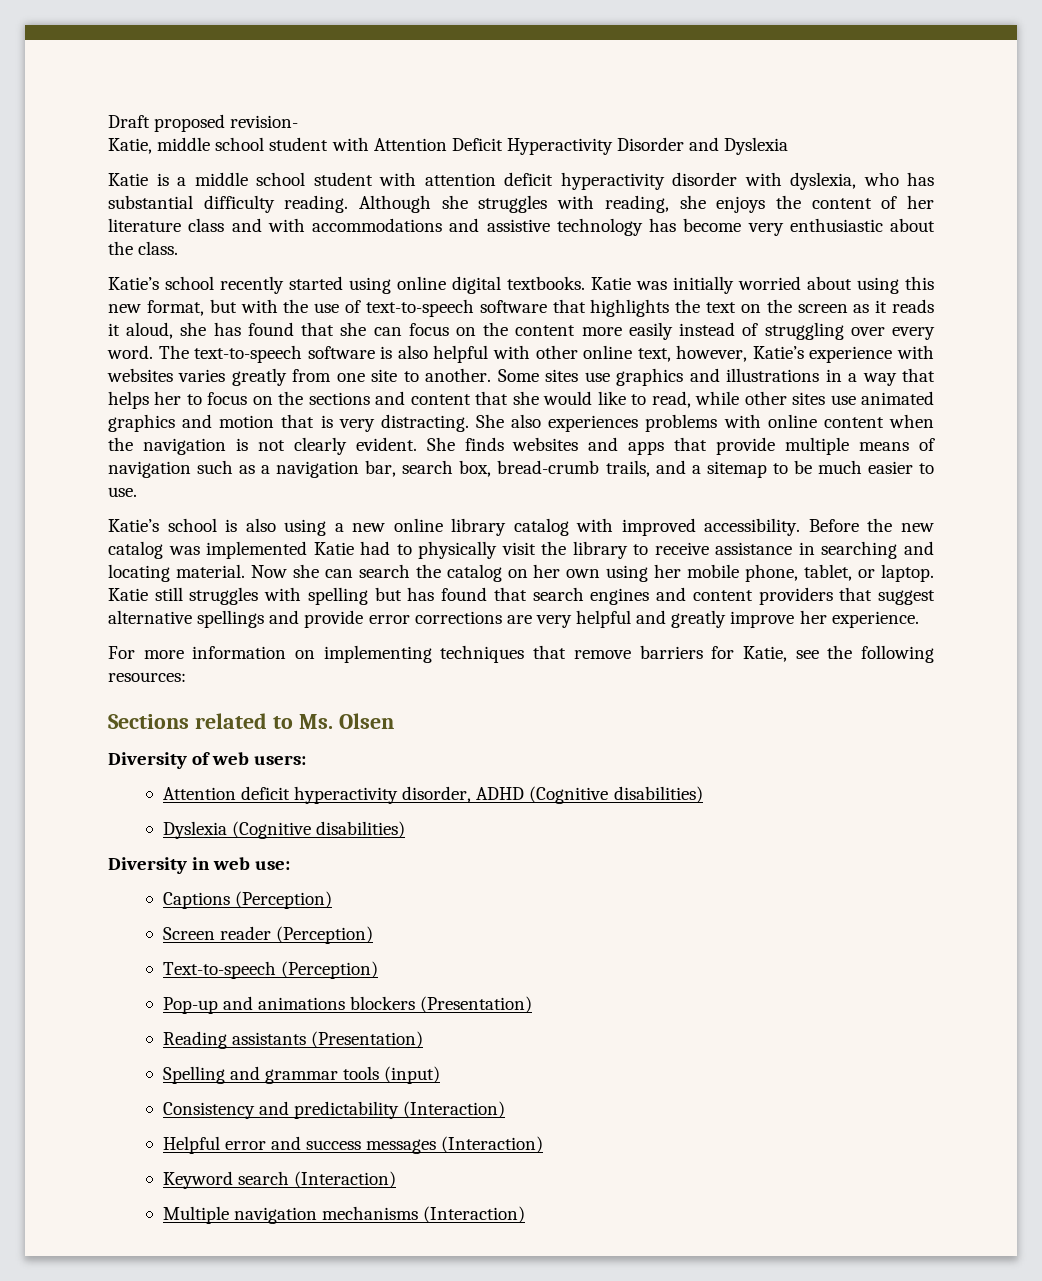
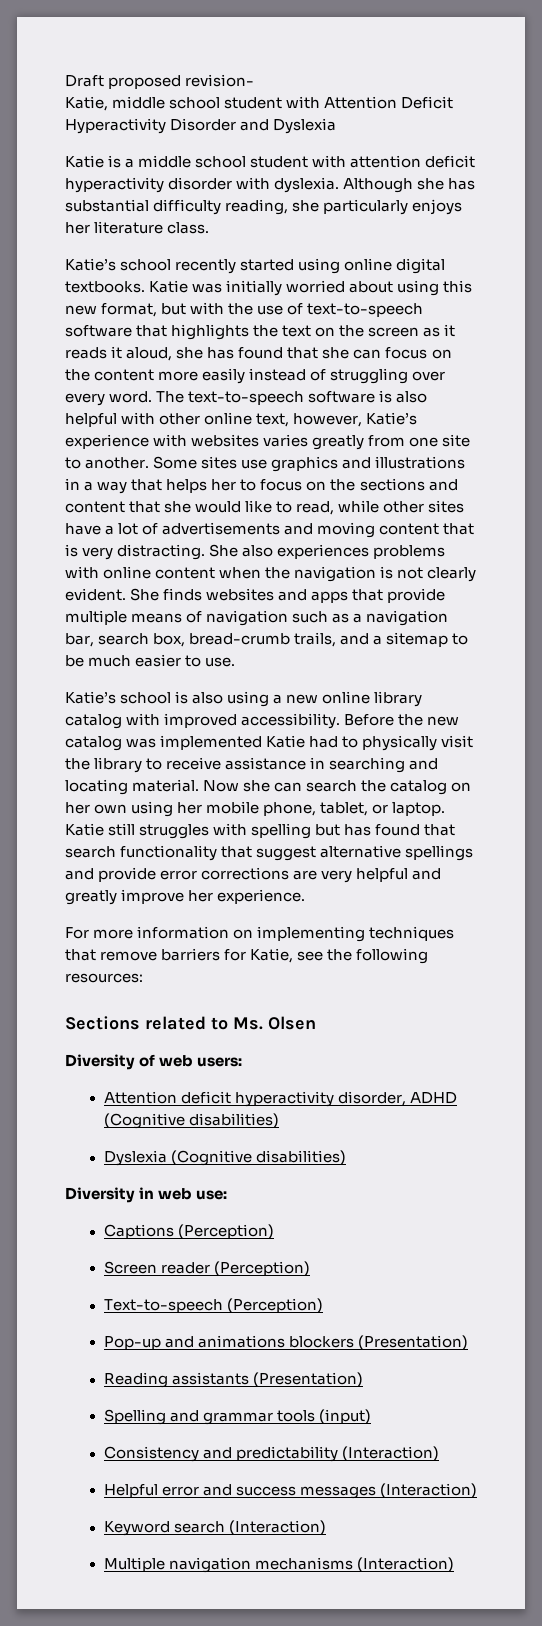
- Katie is a middle school student with attention deficit hyperactivity disorder with dyslexia, who has substantial difficulty reading. Although she struggles with reading, she enjoys the content of her literature class and with accommodations and assistive technology has become very enthusiastic about the class.
+ Katie is a middle school student with attention deficit hyperactivity disorder with dyslexia. Although she has substantial difficulty reading, she particularly enjoys her literature class.
- Some sites use graphics and illustrations in a way that helps her to focus on the sections and content that she would like to read, while other sites use animated graphics and motion that is very distracting.
+ Some sites use graphics and illustrations in a way that helps her to focus on the sections and content that she would like to read, while other sites have a lot of advertisements and moving content that is very distracting.
- Katie still struggles with spelling but has found that search engines and content providers that suggest alternative spellings and provide error corrections are very helpful and greatly improve her experience.
+ Katie still struggles with spelling but has found that search functionality that suggest alternative spellings and provide error corrections are very helpful and greatly improve her experience.

